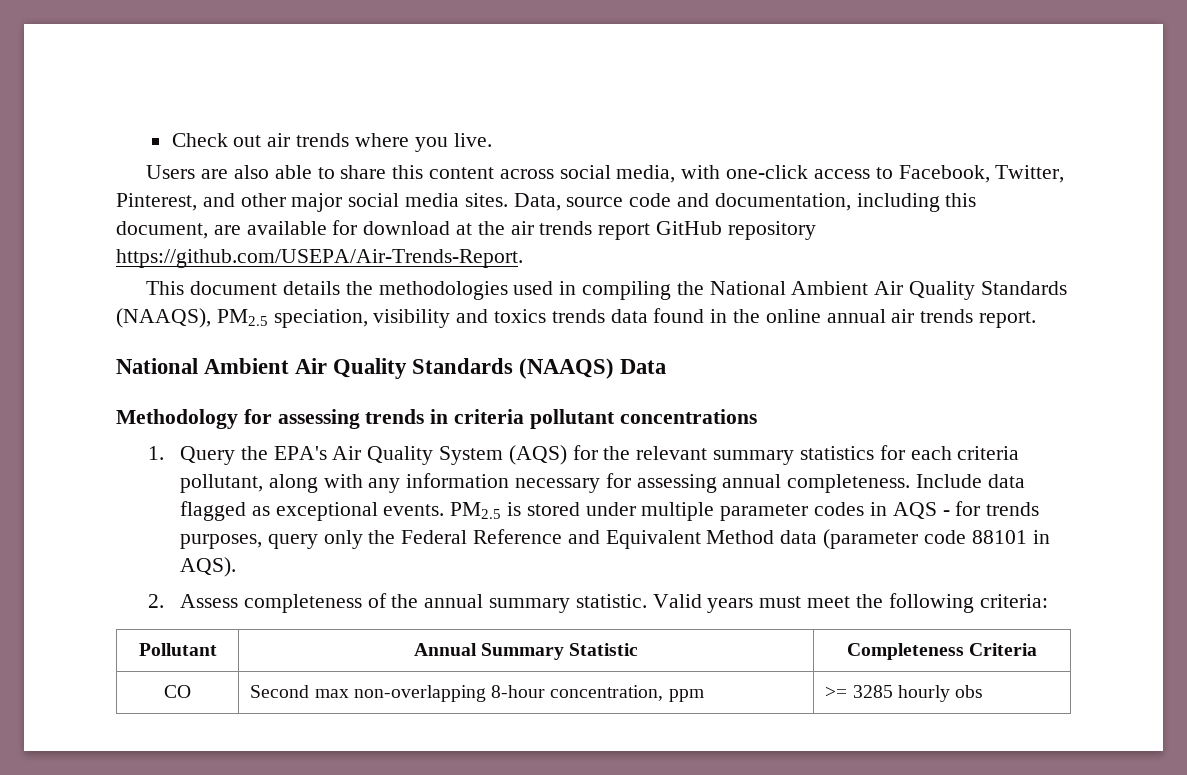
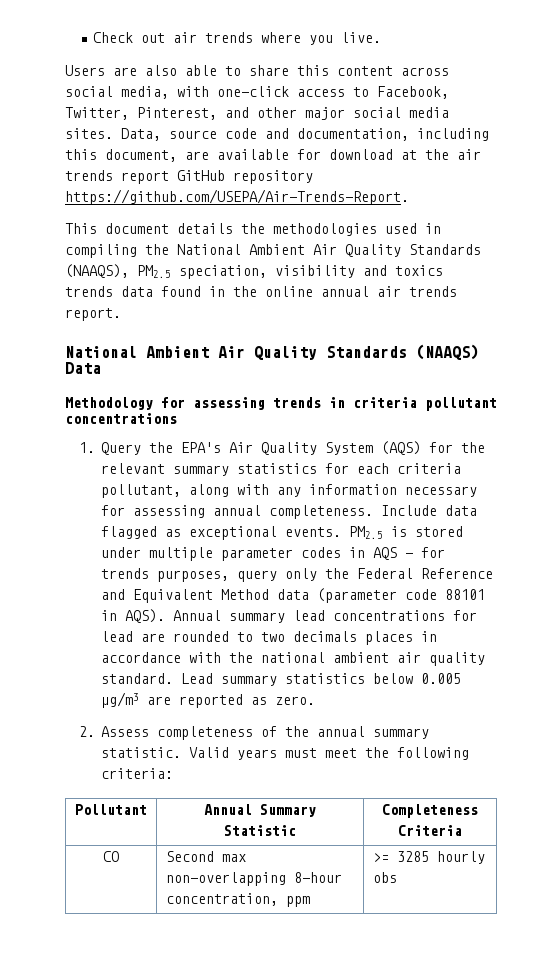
+ Annual summary lead concentrations for lead are rounded to two decimals places in accordance with the national ambient air quality standard. Lead summary statistics below 0.005 μg/m3 are reported as zero.

